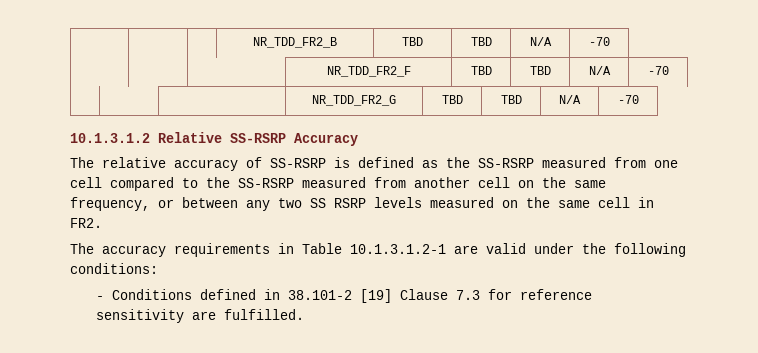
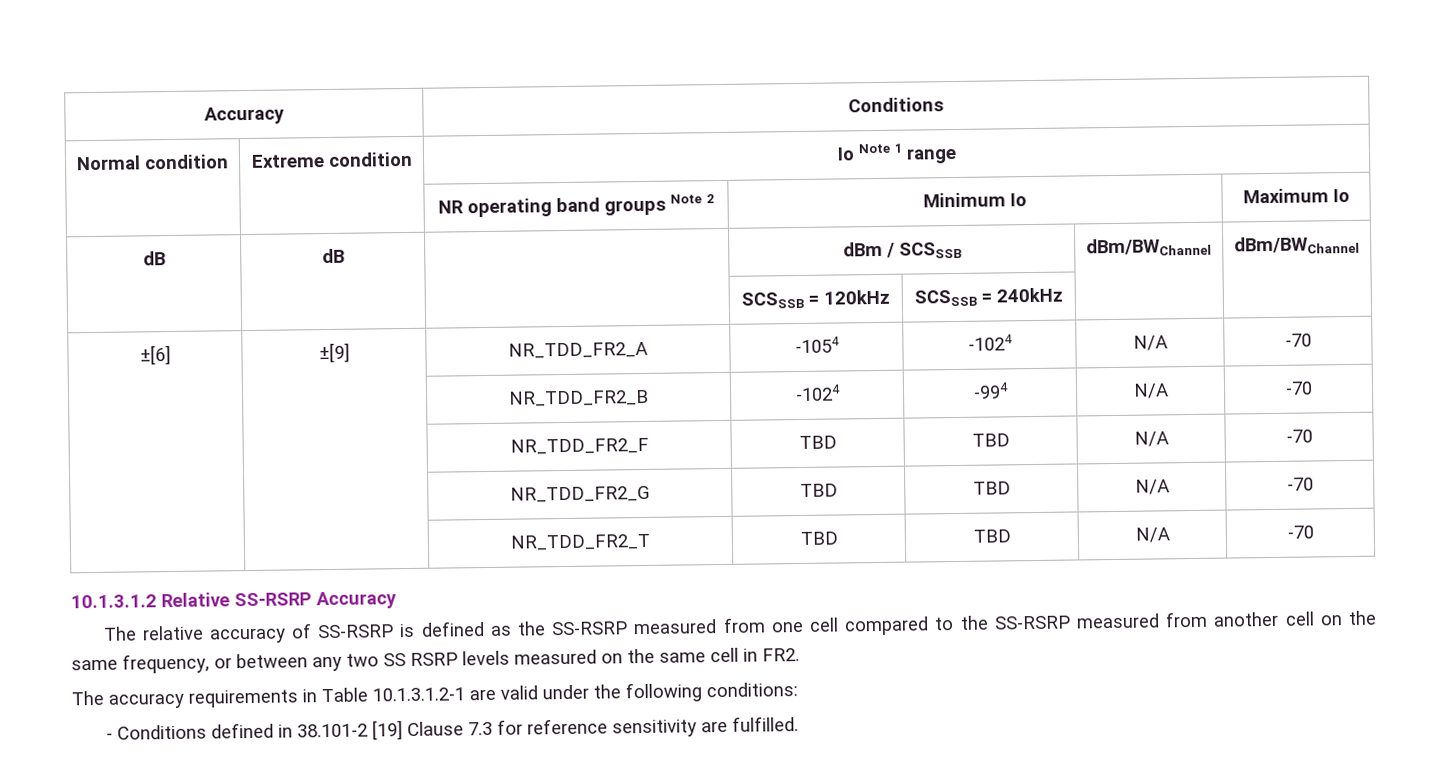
- | | | NR_TDD_FR2_B | TBD | TBD | N/A | -70
- | | | NR_TDD_FR2_F | TBD | TBD | N/A | -70
+ Accuracy | Conditions
+ Normal condition | Extreme condition | Io Note 1 range
+ | | NR operating band groups Note 2 | Minimum Io | Maximum Io
+ dB | dB | | dBm / SCSSSB | dBm/BWChannel | dBm/BWChannel
+ | | | SCSSSB = 120kHz | SCSSSB = 240kHz | |
+ ±[6] | ±[9] | NR_TDD_FR2_A | -1054 | -1024 | N/A | -70
+ | | NR_TDD_FR2_B | -1024 | -994 | N/A | -70
+ | | NR_TDD_FR2_F | TBD | TBD | N/A | -70
- | | | NR_TDD_FR2_G | TBD | TBD | N/A | -70
+ | | NR_TDD_FR2_G | TBD | TBD | N/A | -70
+ | | NR_TDD_FR2_T | TBD | TBD | N/A | -70

